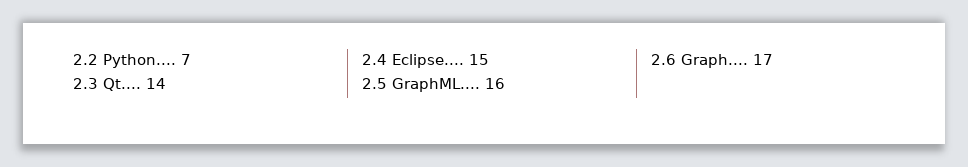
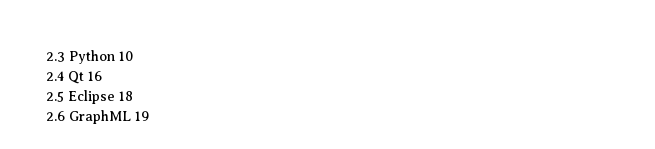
- 2.2 Python.... 7
- 2.3 Qt.... 14
+ 2.3 Python 10
- 2.4 Eclipse.... 15
+ 2.4 Qt 16
- 2.5 GraphML.... 16
+ 2.5 Eclipse 18
- 2.6 Graph.... 17
+ 2.6 GraphML 19

